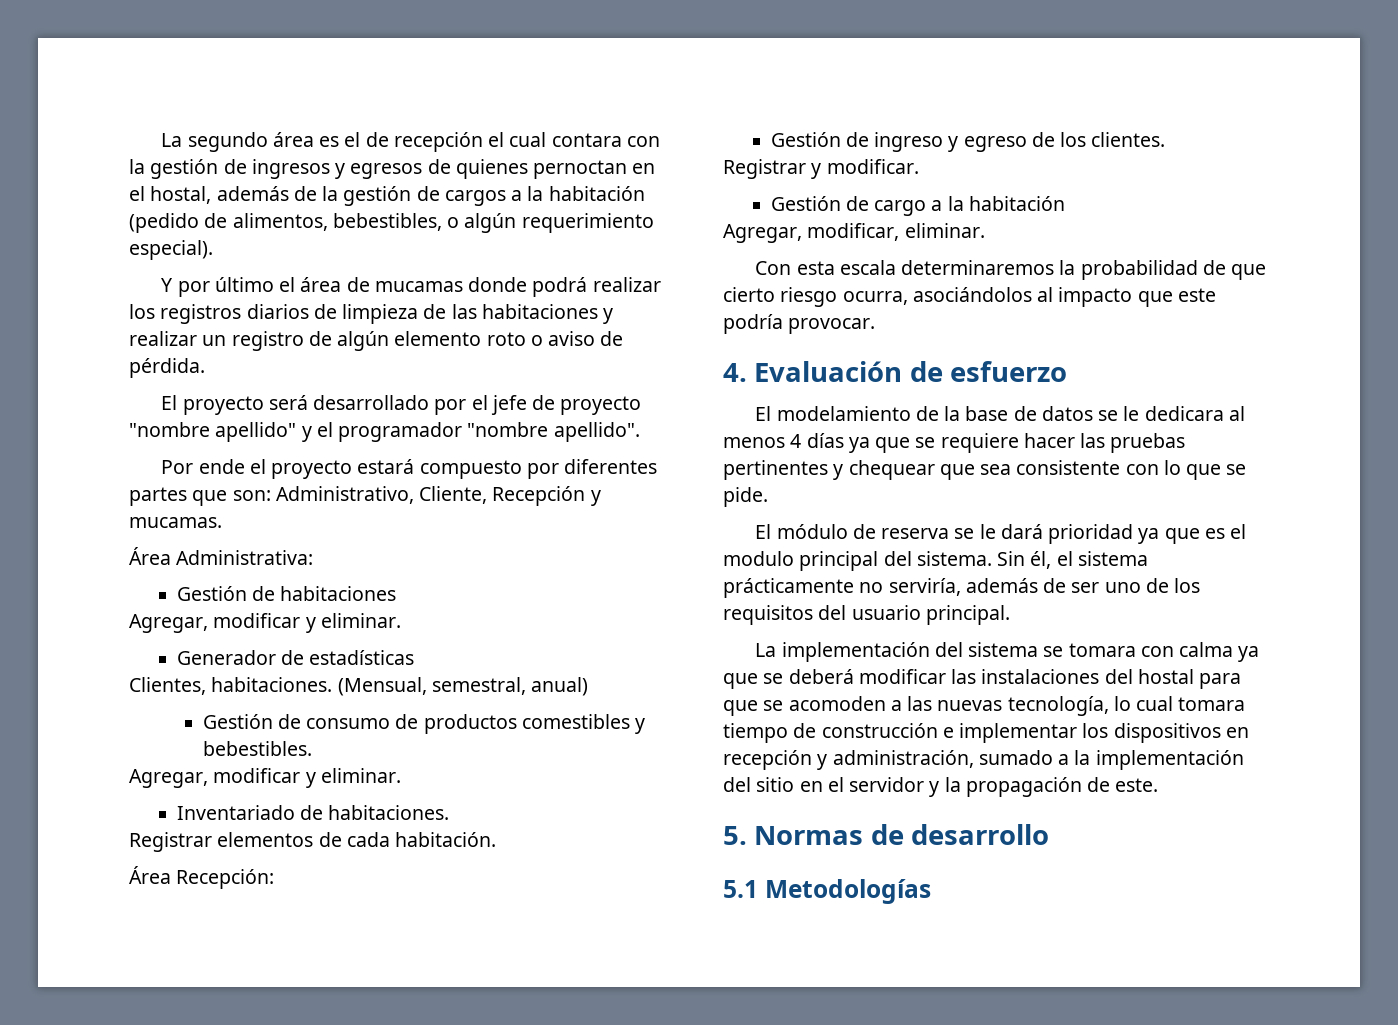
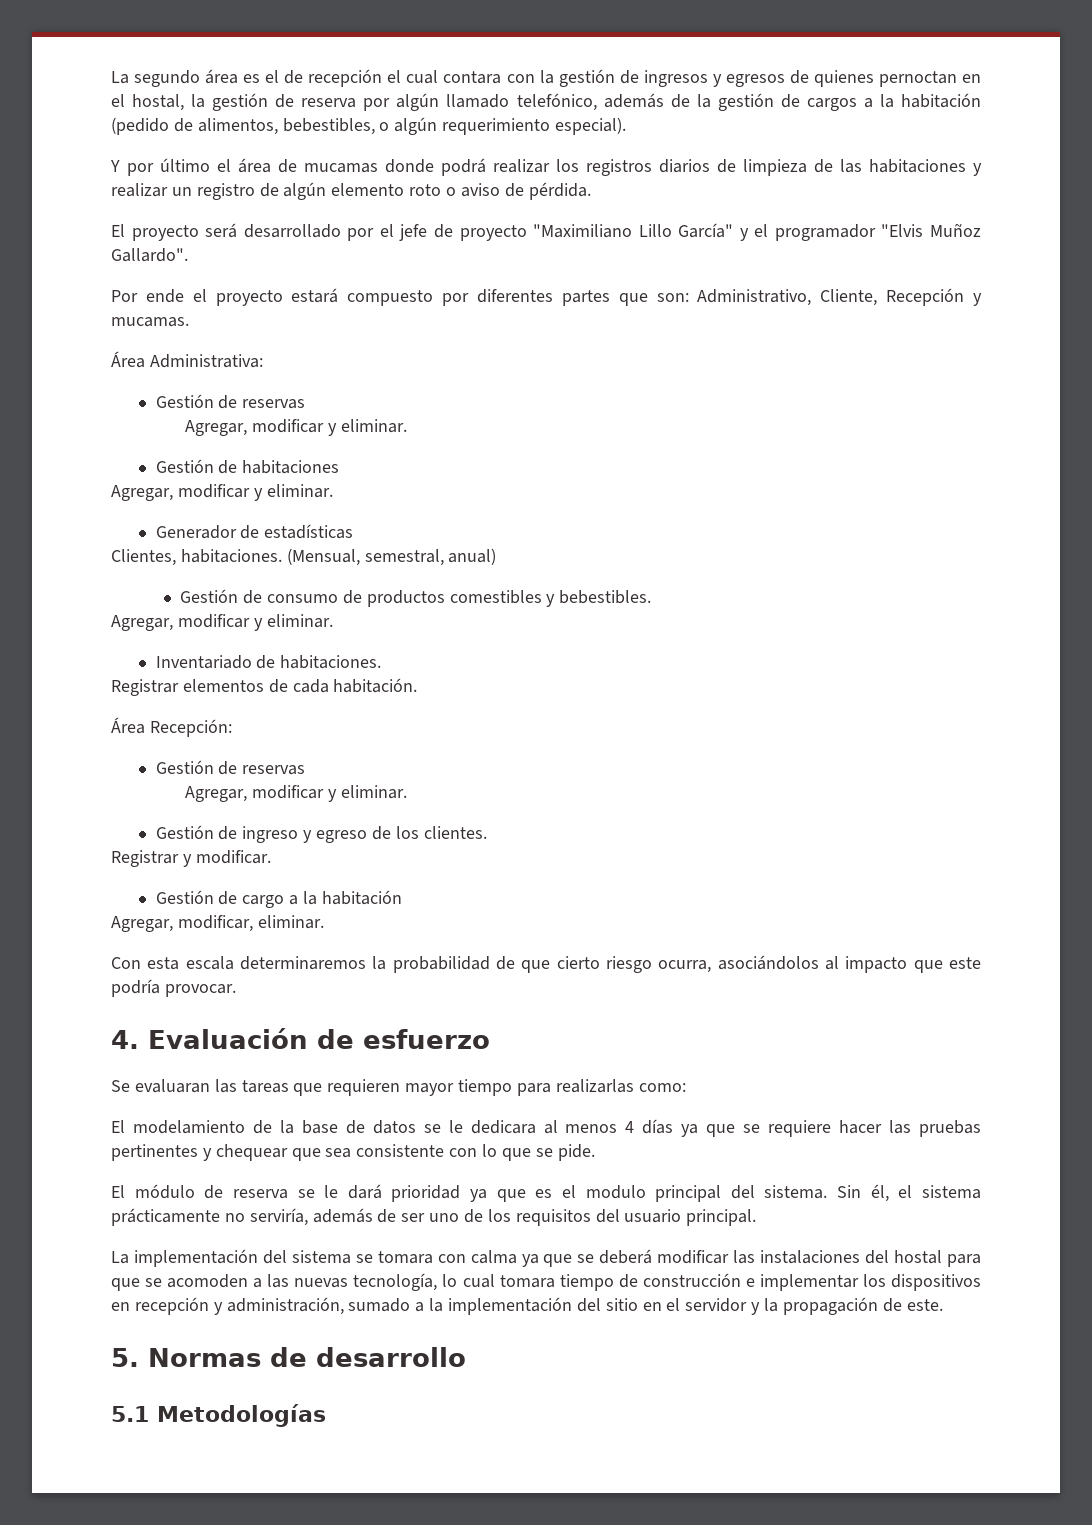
- La segundo área es el de recepción el cual contara con la gestión de ingresos y egresos de quienes pernoctan en el hostal, además de la gestión de cargos a la habitación (pedido de alimentos, bebestibles, o algún requerimiento especial).
+ La segundo área es el de recepción el cual contara con la gestión de ingresos y egresos de quienes pernoctan en el hostal, la gestión de reserva por algún llamado telefónico, además de la gestión de cargos a la habitación (pedido de alimentos, bebestibles, o algún requerimiento especial).
- El proyecto será desarrollado por el jefe de proyecto "nombre apellido" y el programador "nombre apellido".
+ El proyecto será desarrollado por el jefe de proyecto "Maximiliano Lillo García" y el programador "Elvis Muñoz Gallardo".
  Área Administrativa:
+ Gestión de reservas
+ Agregar, modificar y eliminar.
  Área Recepción:
+ Gestión de reservas
+ Agregar, modificar y eliminar.
+ Se evaluaran las tareas que requieren mayor tiempo para realizarlas como:

